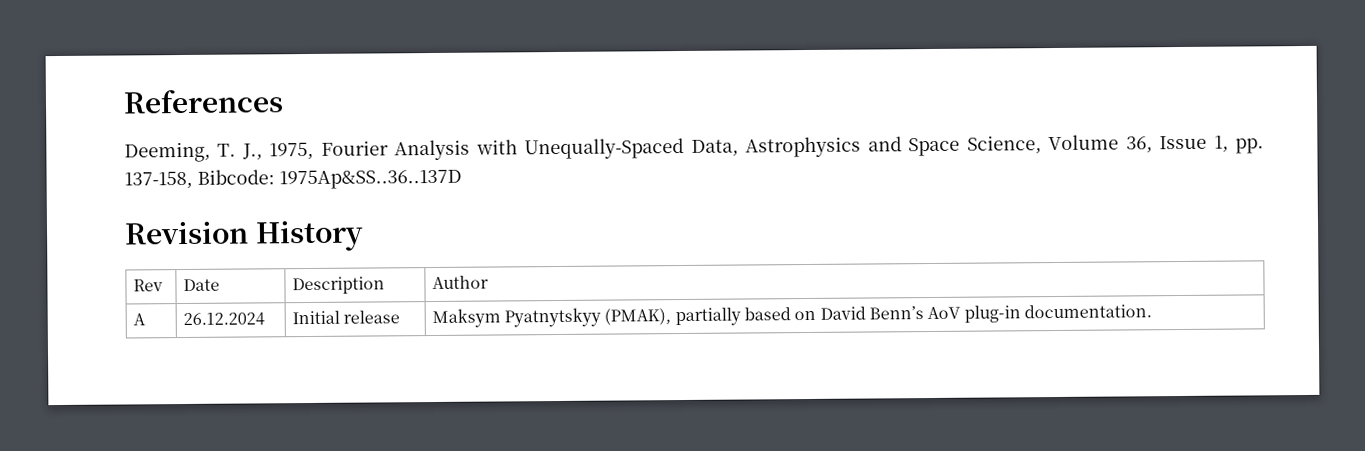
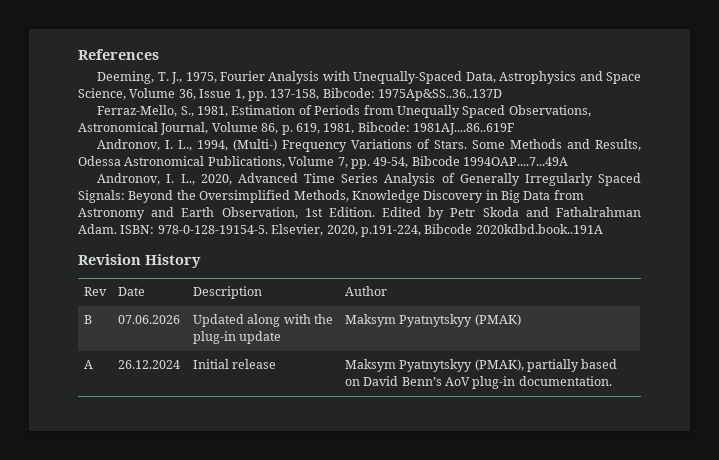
+ Ferraz-Mello, S., 1981, Estimation of Periods from Unequally Spaced Observations, Astronomical Journal, Volume 86, p. 619, 1981, Bibcode: 1981AJ....86..619F
+ Andronov, I. L., 1994, (Multi-) Frequency Variations of Stars. Some Methods and Results, Odessa Astronomical Publications, Volume 7, pp. 49-54, Bibcode 1994OAP....7...49A
+ Andronov, I. L., 2020, Advanced Time Series Analysis of Generally Irregularly Spaced Signals: Beyond the Oversimplified Methods, Knowledge Discovery in Big Data from Astronomy and Earth Observation, 1st Edition. Edited by Petr Skoda and Fathalrahman Adam. ISBN: 978-0-128-19154-5. Elsevier, 2020, p.191-224, Bibcode 2020kdbd.book..191A
+ B | 07.06.2026 | Updated along with the plug-in update | Maksym Pyatnytskyy (PMAK)

